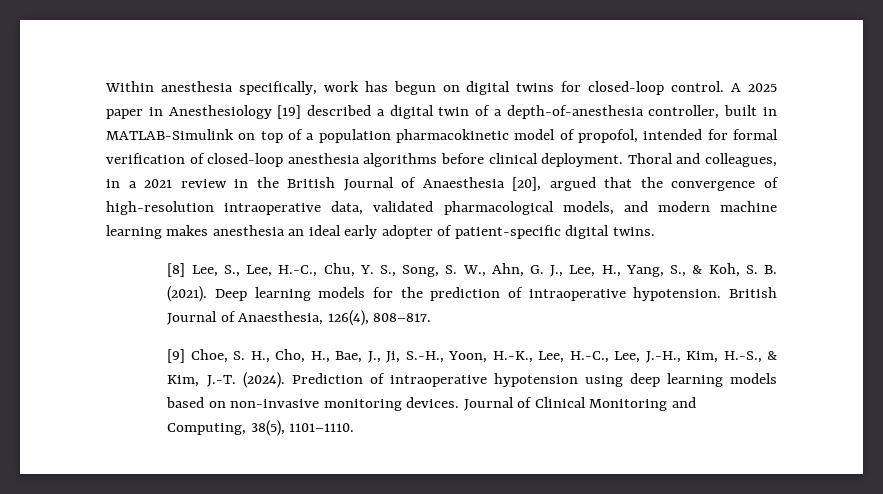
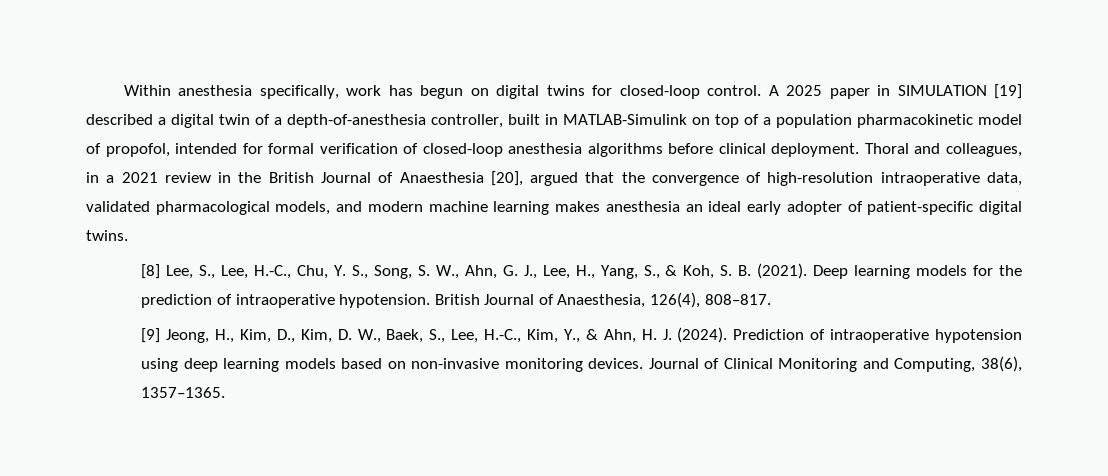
- A 2025 paper in Anesthesiology [19] described a digital twin of a depth-of-anesthesia controller, built in MATLAB-Simulink on top of a population pharmacokinetic model of propofol, intended for formal verification of closed-loop anesthesia algorithms before clinical deployment.
+ A 2025 paper in SIMULATION [19] described a digital twin of a depth-of-anesthesia controller, built in MATLAB-Simulink on top of a population pharmacokinetic model of propofol, intended for formal verification of closed-loop anesthesia algorithms before clinical deployment.
- [9] Choe, S. H., Cho, H., Bae, J., Ji, S.-H., Yoon, H.-K., Lee, H.-C., Lee, J.-H., Kim, H.-S., & Kim, J.-T. (2024).
+ [9] Jeong, H., Kim, D., Kim, D. W., Baek, S., Lee, H.-C., Kim, Y., & Ahn, H. J. (2024).
- Journal of Clinical Monitoring and Computing, 38(5), 1101–1110.
+ Journal of Clinical Monitoring and Computing, 38(6), 1357–1365.

